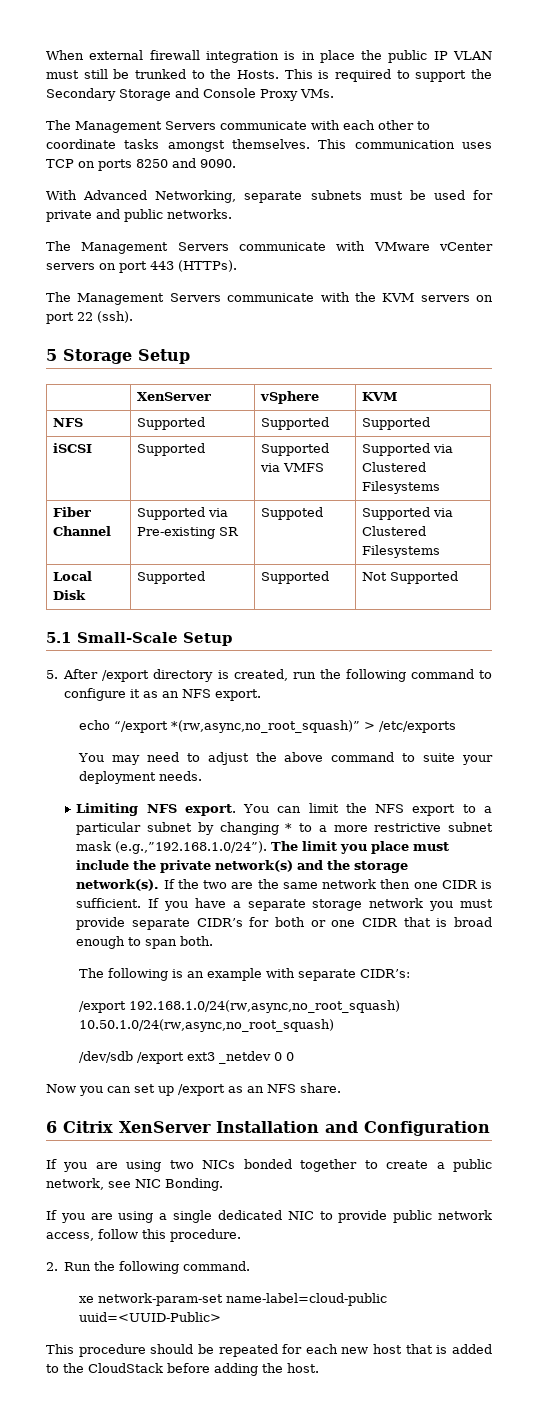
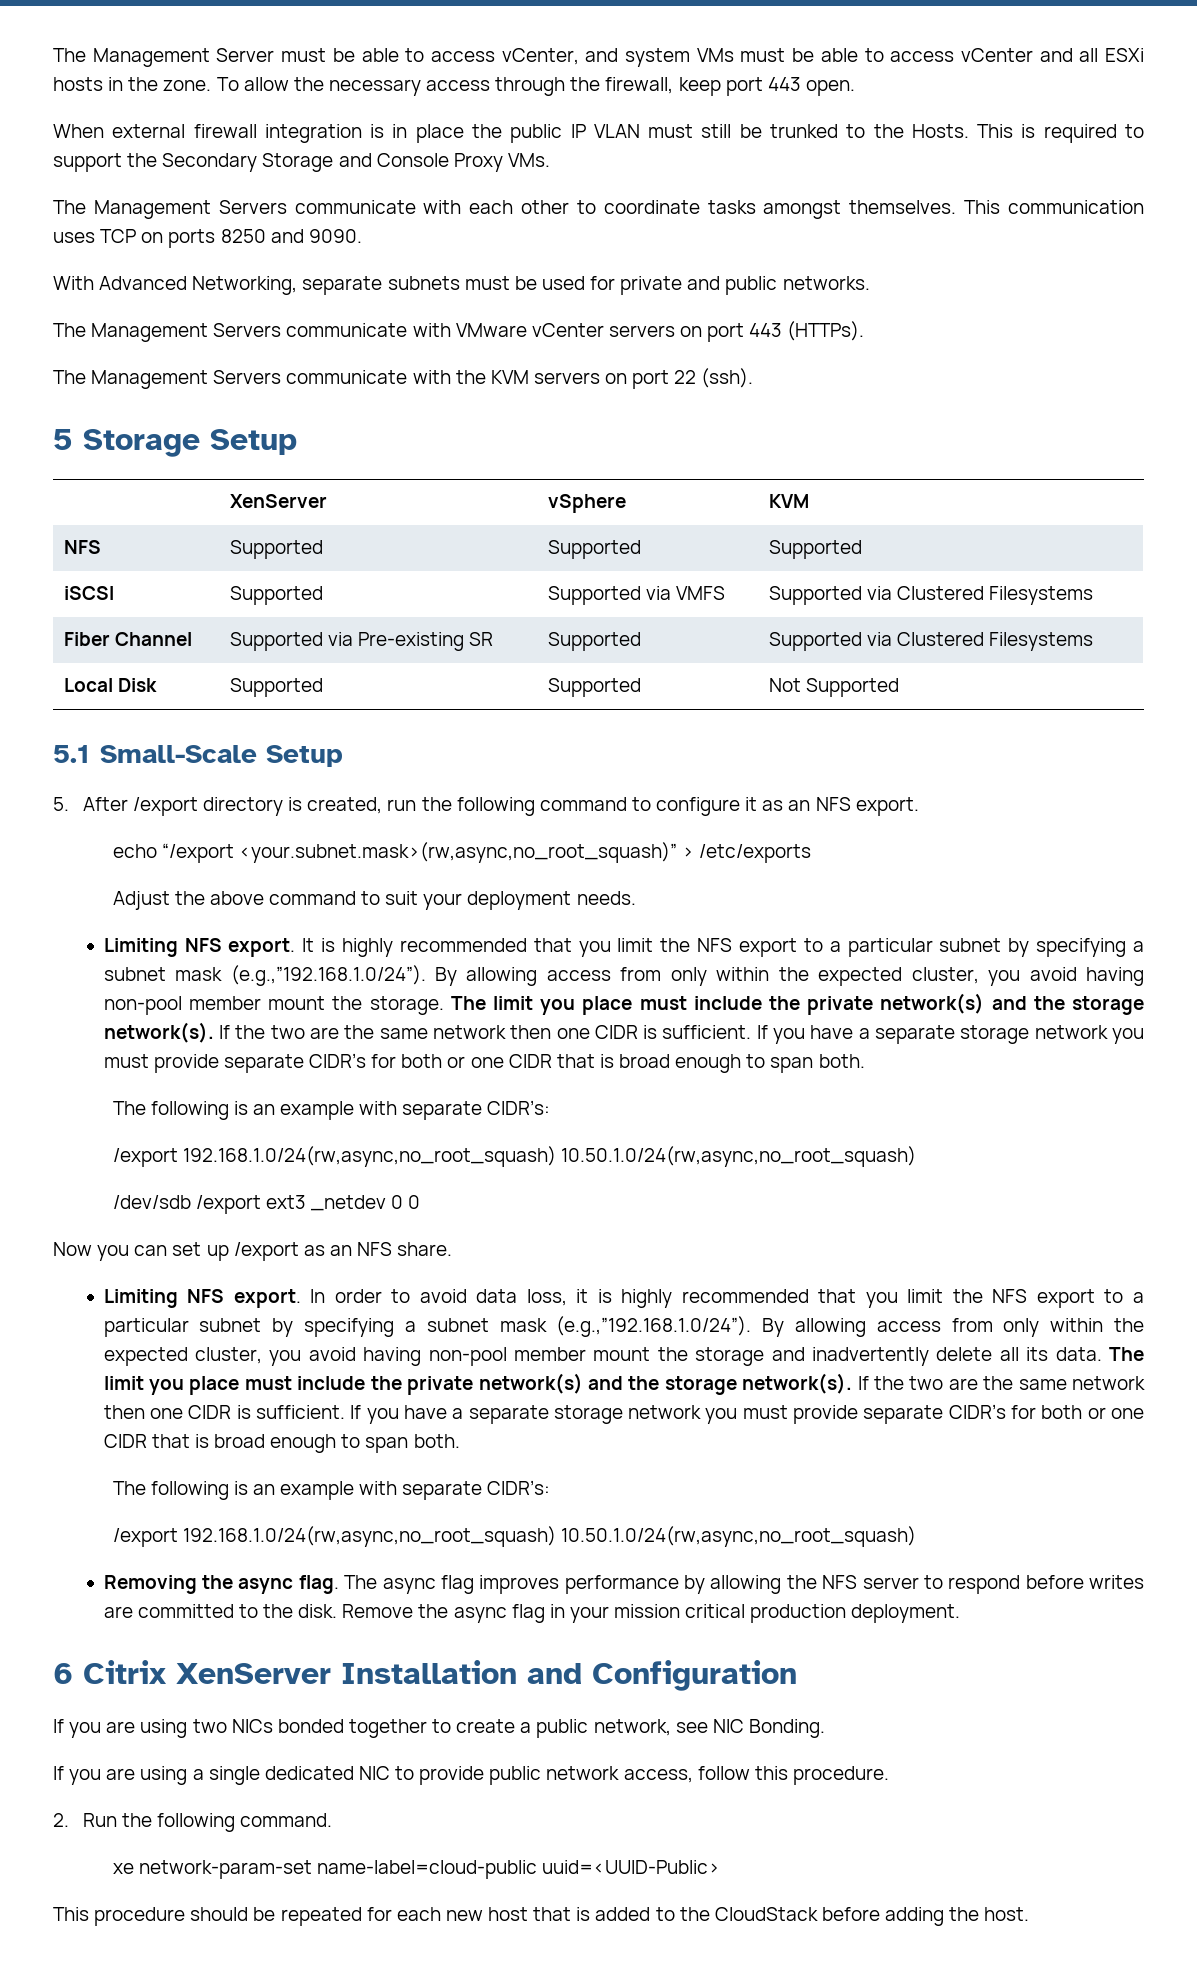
+ The Management Server must be able to access vCenter, and system VMs must be able to access vCenter and all ESXi hosts in the zone. To allow the necessary access through the firewall, keep port 443 open.
- Fiber Channel | Supported via Pre-existing SR | Suppoted | Supported via Clustered Filesystems
+ Fiber Channel | Supported via Pre-existing SR | Supported | Supported via Clustered Filesystems
- echo “/export *(rw,async,no_root_squash)” > /etc/exports
+ echo “/export <your.subnet.mask>(rw,async,no_root_squash)” > /etc/exports
- You may need to adjust the above command to suite your deployment needs.
+ Adjust the above command to suit your deployment needs.
- You can limit the NFS export to a particular subnet by changing * to a more restrictive subnet mask (e.g.,”192.168.1.0/24”). The limit you place must include the private network(s) and the storage network(s).
+ It is highly recommended that you limit the NFS export to a particular subnet by specifying a subnet mask (e.g.,”192.168.1.0/24”). By allowing access from only within the expected cluster, you avoid having non-pool member mount the storage. The limit you place must include the private network(s) and the storage network(s).
+ Limiting NFS export. In order to avoid data loss, it is highly recommended that you limit the NFS export to a particular subnet by specifying a subnet mask (e.g.,”192.168.1.0/24”). By allowing access from only within the expected cluster, you avoid having non-pool member mount the storage and inadvertently delete all its data. The limit you place must include the private network(s) and the storage network(s). If the two are the same network then one CIDR is sufficient. If you have a separate storage network you must provide separate CIDR’s for both or one CIDR that is broad enough to span both.
+ The following is an example with separate CIDR’s:
+ /export 192.168.1.0/24(rw,async,no_root_squash) 10.50.1.0/24(rw,async,no_root_squash)
+ Removing the async flag. The async flag improves performance by allowing the NFS server to respond before writes are committed to the disk. Remove the async flag in your mission critical production deployment.

